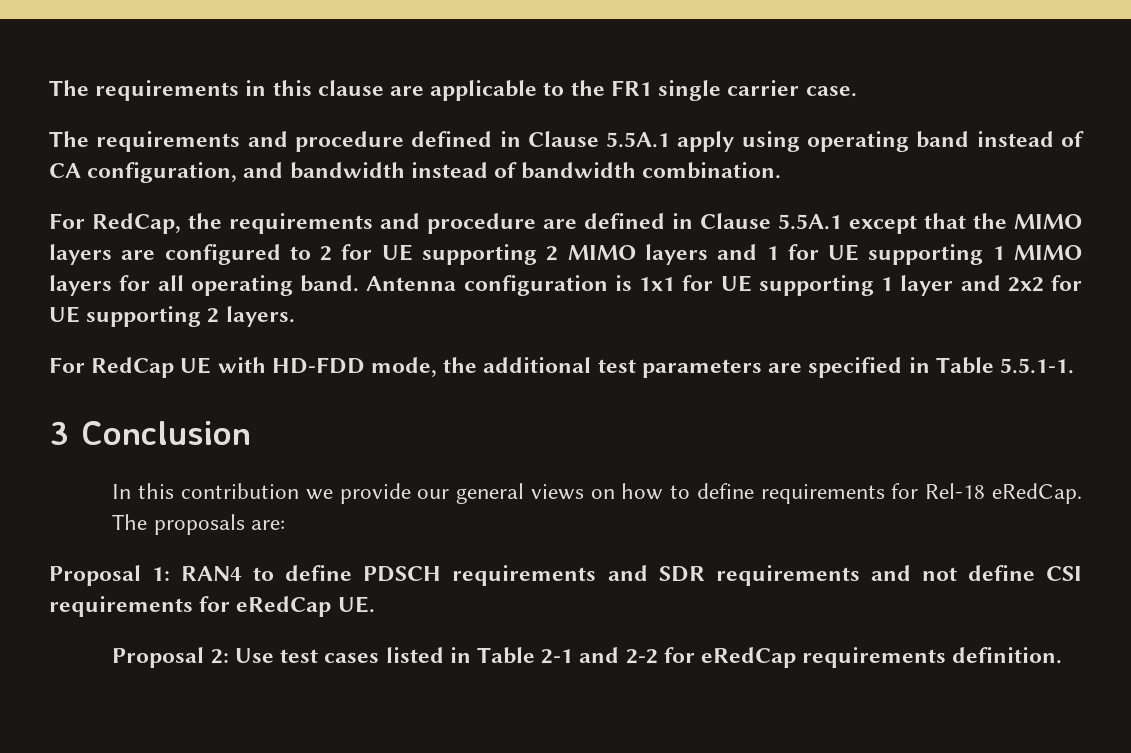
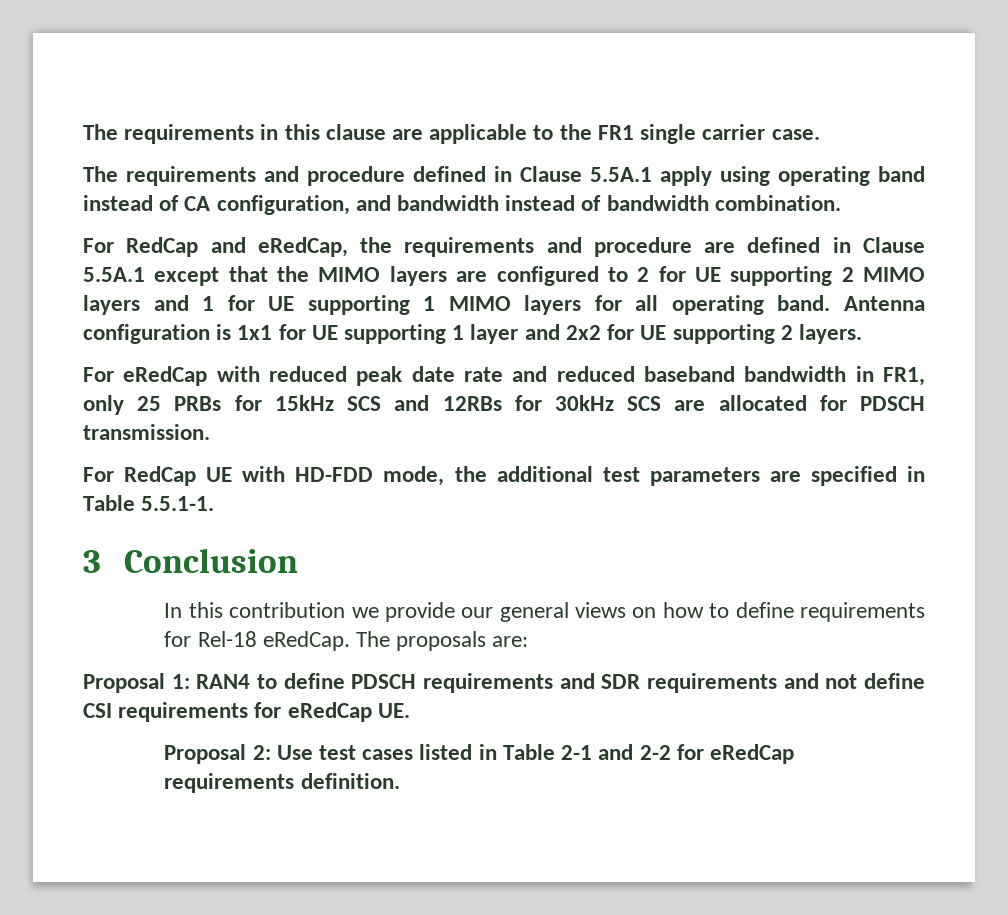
- For RedCap, the requirements and procedure are defined in Clause 5.5A.1 except that the MIMO layers are configured to 2 for UE supporting 2 MIMO layers and 1 for UE supporting 1 MIMO layers for all operating band.
+ For RedCap and eRedCap, the requirements and procedure are defined in Clause 5.5A.1 except that the MIMO layers are configured to 2 for UE supporting 2 MIMO layers and 1 for UE supporting 1 MIMO layers for all operating band.
+ For eRedCap with reduced peak date rate and reduced baseband bandwidth in FR1, only 25 PRBs for 15kHz SCS and 12RBs for 30kHz SCS are allocated for PDSCH transmission.

